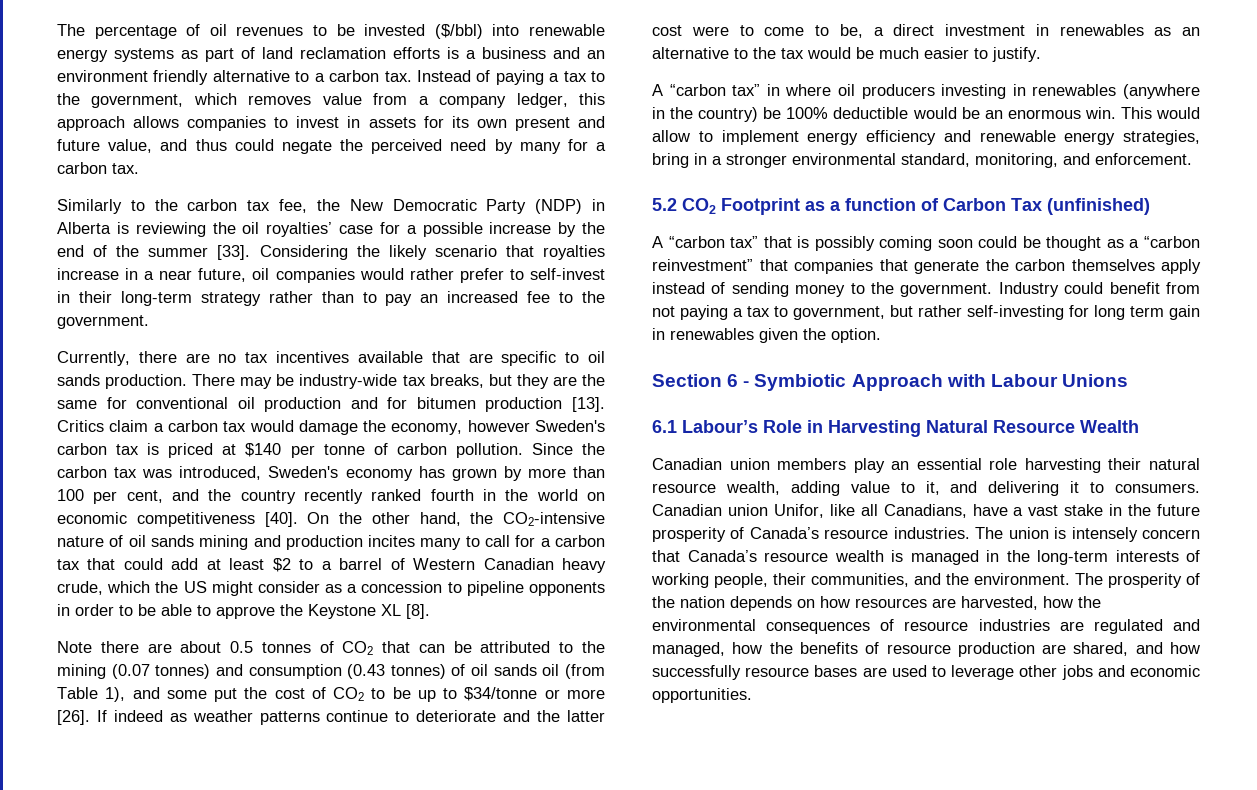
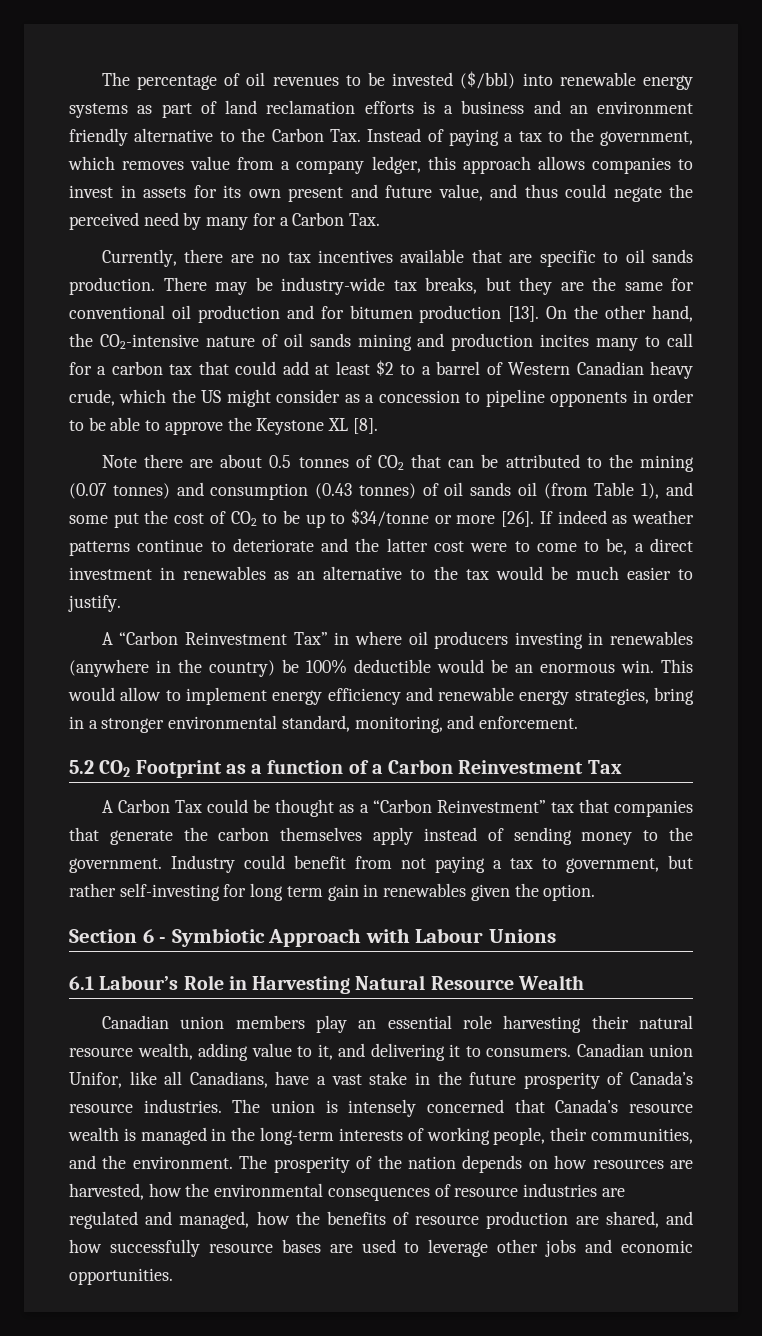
- The percentage of oil revenues to be invested ($/bbl) into renewable energy systems as part of land reclamation efforts is a business and an environment friendly alternative to a carbon tax. Instead of paying a tax to the government, which removes value from a company ledger, this approach allows companies to invest in assets for its own present and future value, and thus could negate the perceived need by many for a carbon tax.
- Similarly to the carbon tax fee, the New Democratic Party (NDP) in Alberta is reviewing the oil royalties’ case for a possible increase by the end of the summer [33]. Considering the likely scenario that royalties increase in a near future, oil companies would rather prefer to self-invest in their long-term strategy rather than to pay an increased fee to the government.
+ The percentage of oil revenues to be invested ($/bbl) into renewable energy systems as part of land reclamation efforts is a business and an environment friendly alternative to the Carbon Tax. Instead of paying a tax to the government, which removes value from a company ledger, this approach allows companies to invest in assets for its own present and future value, and thus could negate the perceived need by many for a Carbon Tax.
- Critics claim a carbon tax would damage the economy, however Sweden's carbon tax is priced at $140 per tonne of carbon pollution. Since the carbon tax was introduced, Sweden's economy has grown by more than 100 per cent, and the country recently ranked fourth in the world on economic competitiveness [40].
- A “carbon tax” in where oil producers investing in renewables (anywhere in the country) be 100% deductible would be an enormous win.
+ A “Carbon Reinvestment Tax” in where oil producers investing in renewables (anywhere in the country) be 100% deductible would be an enormous win.
- 5.2 CO2 Footprint as a function of Carbon Tax (unfinished)
- A “carbon tax” that is possibly coming soon could be thought as a “carbon reinvestment” that companies that generate the carbon themselves apply instead of sending money to the government.
+ 5.2 CO2 Footprint as a function of a Carbon Reinvestment Tax
+ A Carbon Tax could be thought as a “Carbon Reinvestment” tax that companies that generate the carbon themselves apply instead of sending money to the government.
- The union is intensely concern that Canada’s resource wealth is managed in the long-term interests of working people, their communities, and the environment.
+ The union is intensely concerned that Canada’s resource wealth is managed in the long-term interests of working people, their communities, and the environment.

